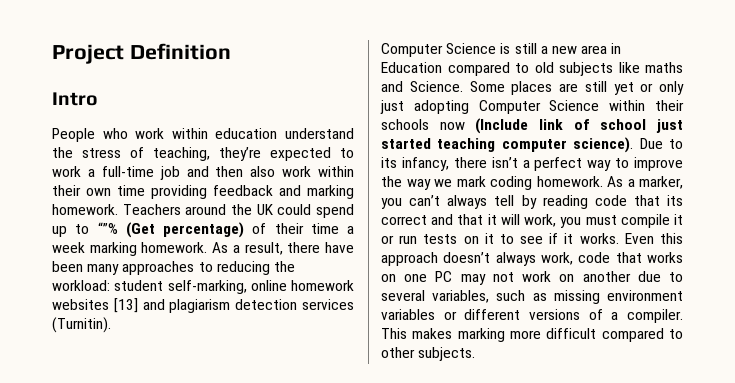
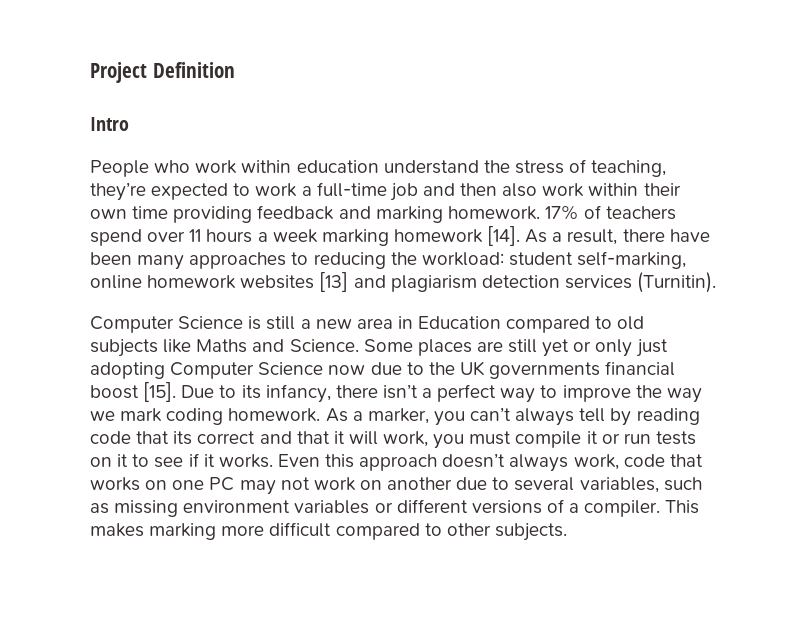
- Teachers around the UK could spend up to “”% (Get percentage) of their time a week marking homework.
+ 17% of teachers spend over 11 hours a week marking homework [14].
- Computer Science is still a new area in Education compared to old subjects like maths and Science.
+ Computer Science is still a new area in Education compared to old subjects like Maths and Science.
- Some places are still yet or only just adopting Computer Science within their schools now (Include link of school just started teaching computer science).
+ Some places are still yet or only just adopting Computer Science now due to the UK governments financial boost [15].

